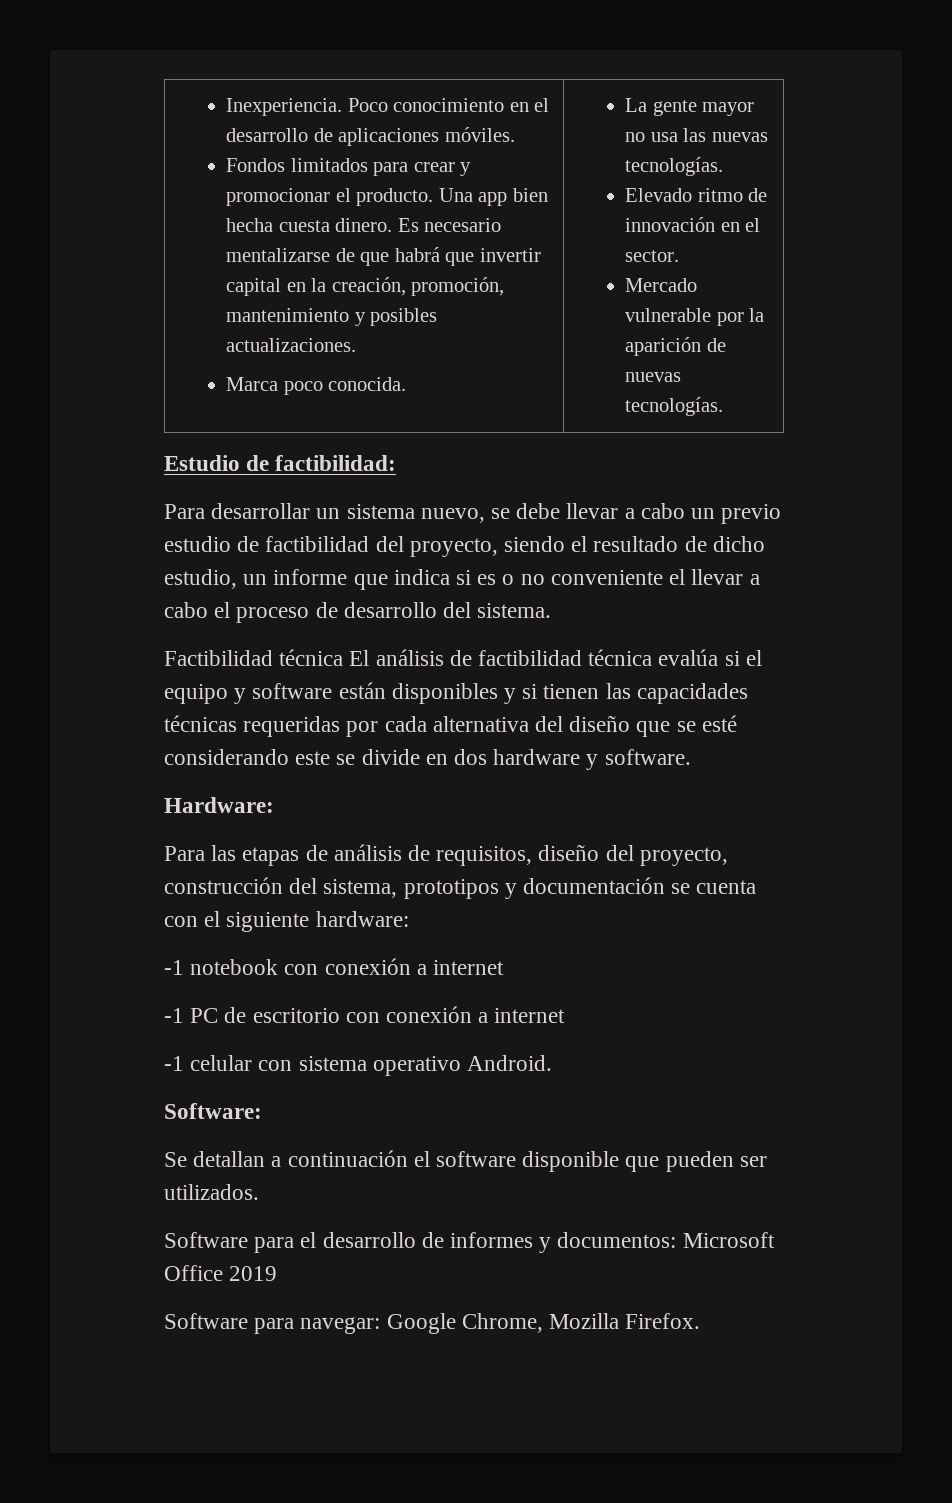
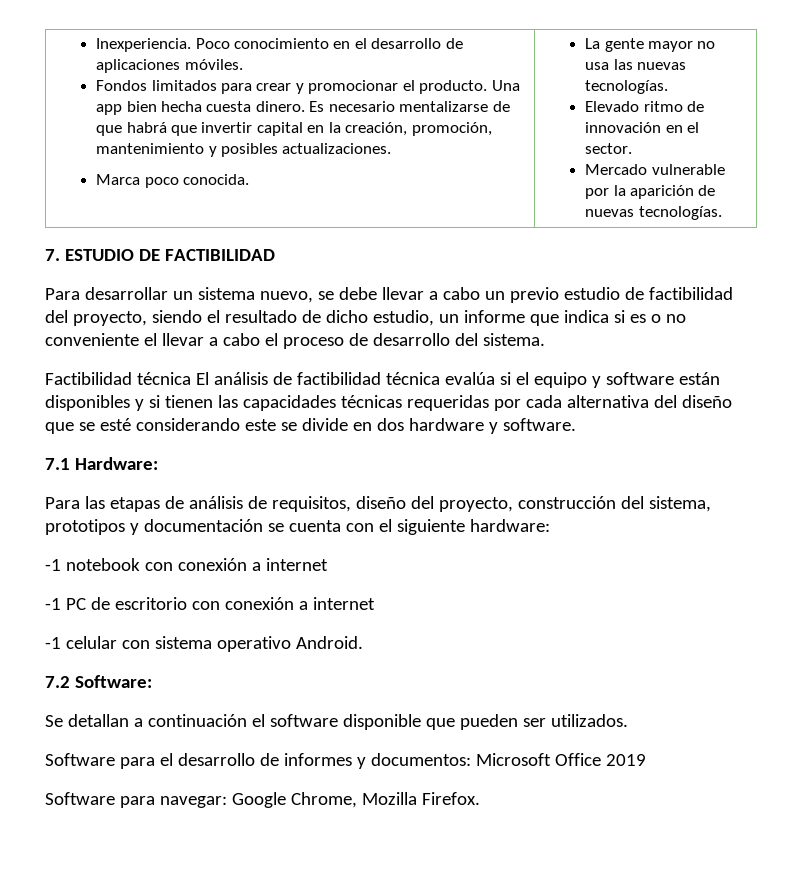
- Estudio de factibilidad:
+ 7. ESTUDIO DE FACTIBILIDAD
- Hardware:
+ 7.1 Hardware:
- Software:
+ 7.2 Software:

